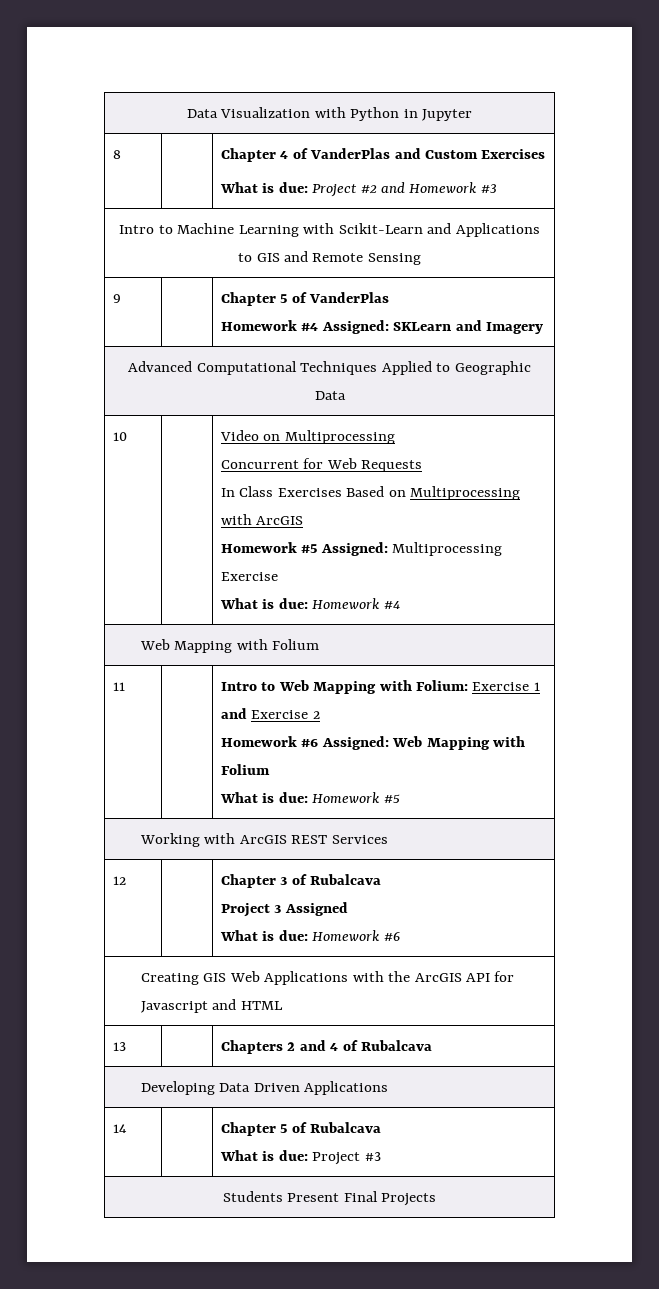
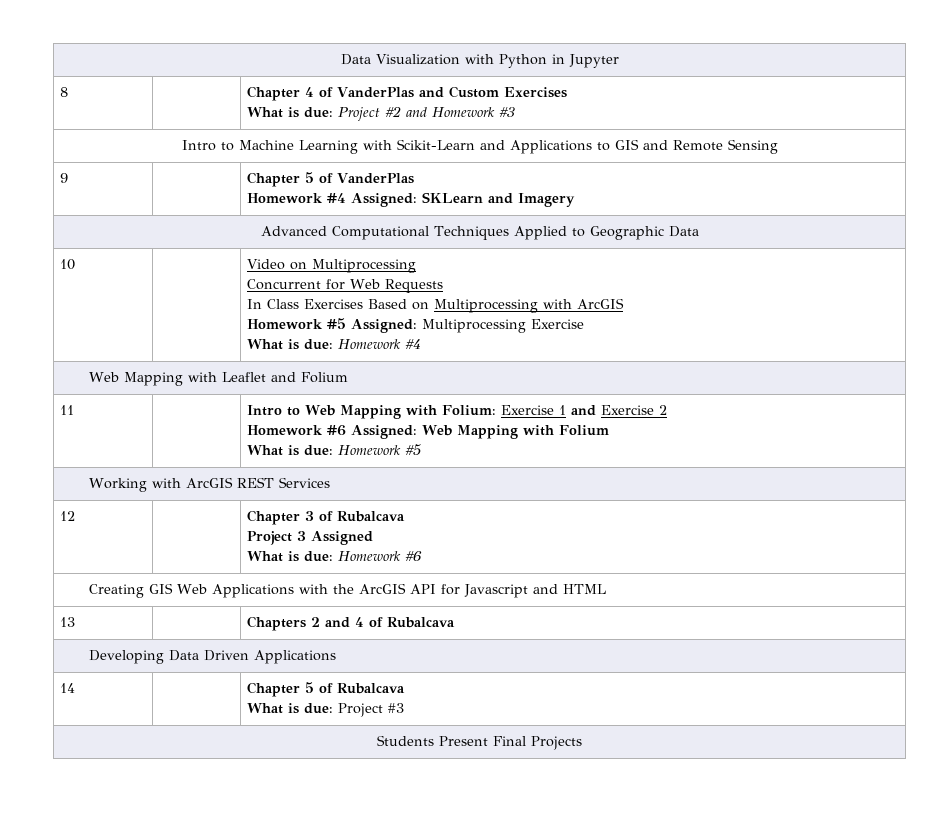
  10 | | Video on Multiprocessing
  Concurrent for Web Requests
  In Class Exercises Based on Multiprocessing with ArcGIS
  Homework #5 Assigned: Multiprocessing Exercise
  What is due: Homework #4
- Web Mapping with Folium
+ Web Mapping with Leaflet and Folium

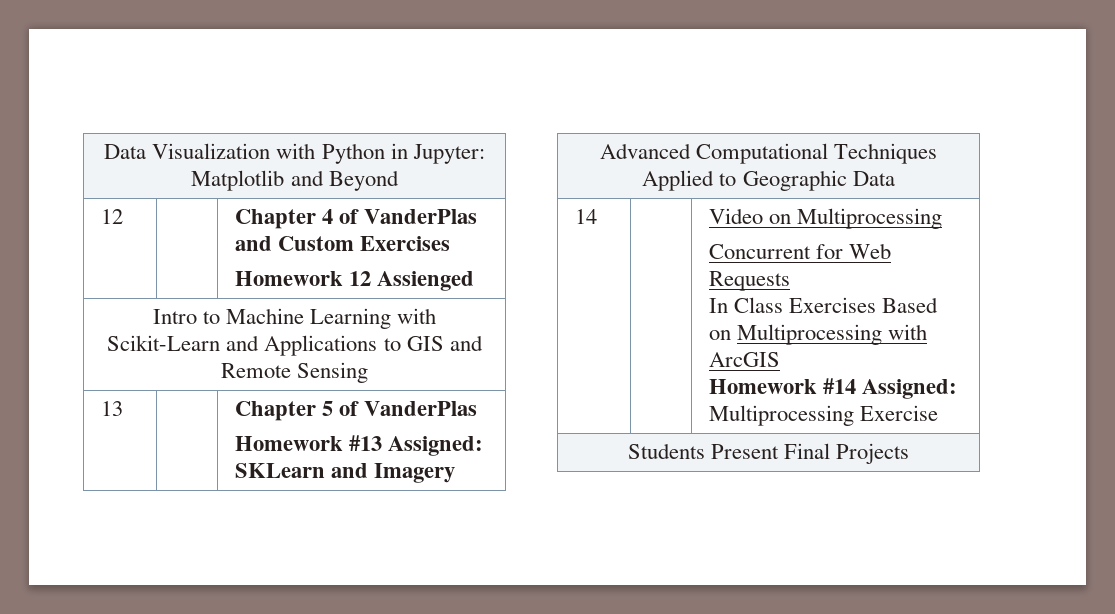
- Data Visualization with Python in Jupyter
- 8 | | Chapter 4 of VanderPlas and Custom Exercises
- What is due: Project #2 and Homework #3
+ Data Visualization with Python in Jupyter: Matplotlib and Beyond
+ 12 | | Chapter 4 of VanderPlas and Custom Exercises
+ Homework 12 Assienged
- 9 | | Chapter 5 of VanderPlas
- Homework #4 Assigned: SKLearn and Imagery
+ 13 | | Chapter 5 of VanderPlas
+ Homework #13 Assigned: SKLearn and Imagery
- 10 | | Video on Multiprocessing
+ 14 | | Video on Multiprocessing
  Concurrent for Web Requests
  In Class Exercises Based on Multiprocessing with ArcGIS
- Homework #5 Assigned: Multiprocessing Exercise
- What is due: Homework #4
- Web Mapping with Leaflet and Folium
- 11 | | Intro to Web Mapping with Folium: Exercise 1 and Exercise 2
- Homework #6 Assigned: Web Mapping with Folium
- What is due: Homework #5
- Working with ArcGIS REST Services
- 12 | | Chapter 3 of Rubalcava
- Project 3 Assigned
- What is due: Homework #6
- Creating GIS Web Applications with the ArcGIS API for Javascript and HTML
- 13 | | Chapters 2 and 4 of Rubalcava
- Developing Data Driven Applications
- 14 | | Chapter 5 of Rubalcava
- What is due: Project #3
+ Homework #14 Assigned: Multiprocessing Exercise

